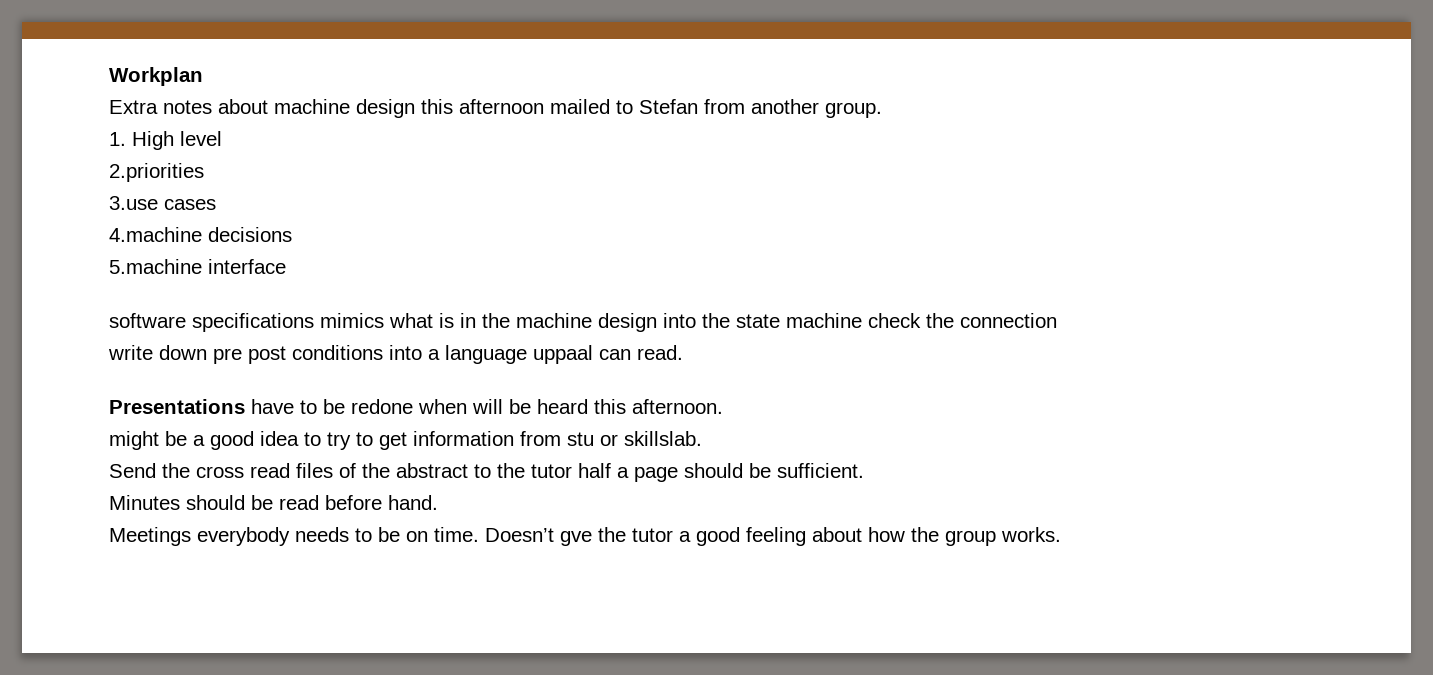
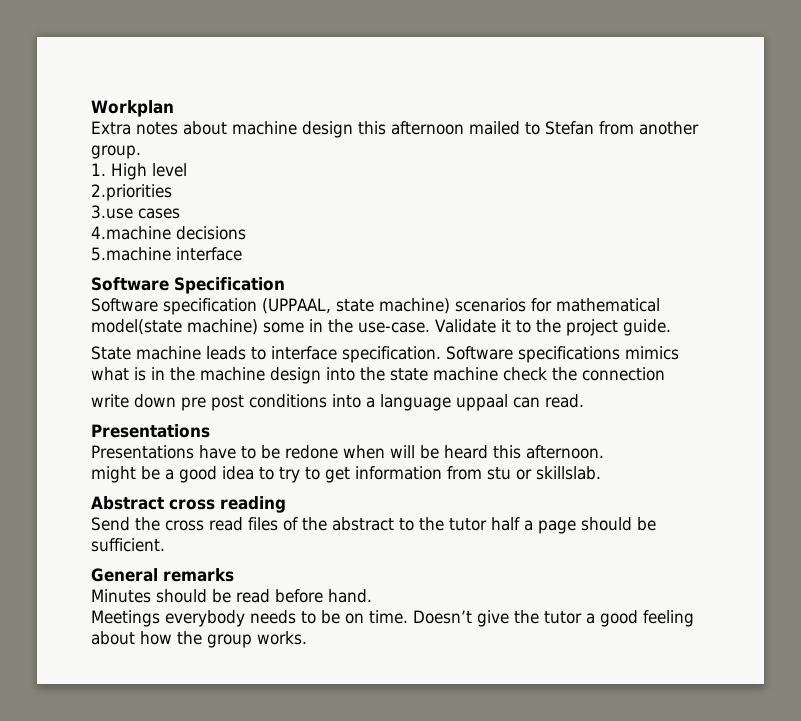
- software specifications mimics what is in the machine design into the state machine check the connection
+ Software Specification
+ Software specification (UPPAAL, state machine) scenarios for mathematical model(state machine) some in the use-case. Validate it to the project guide.
+ State machine leads to interface specification. Software specifications mimics what is in the machine design into the state machine check the connection
  write down pre post conditions into a language uppaal can read.
+ Presentations
+ Abstract cross reading
+ General remarks
- Doesn’t gve the tutor a good feeling about how the group works.
+ Doesn’t give the tutor a good feeling about how the group works.

